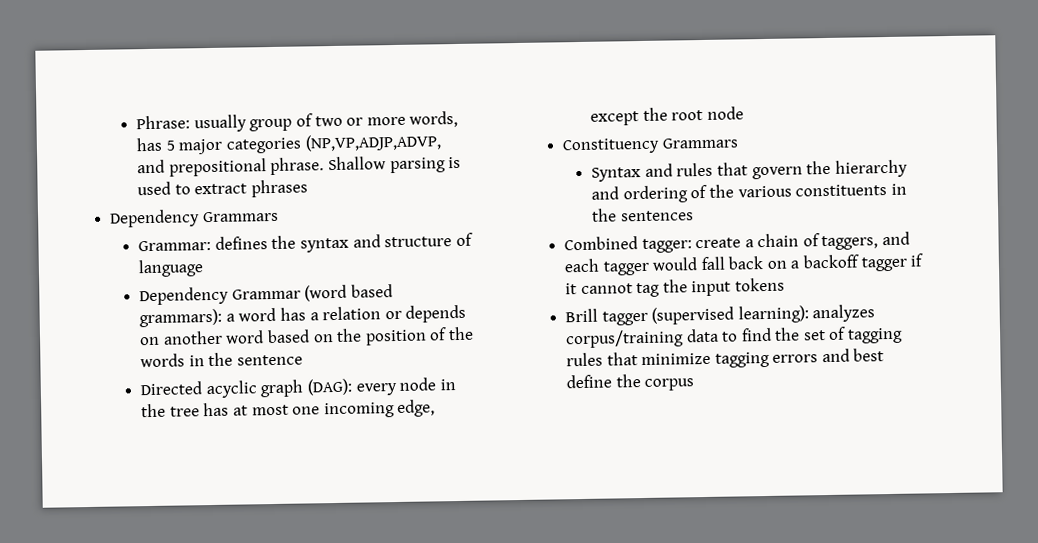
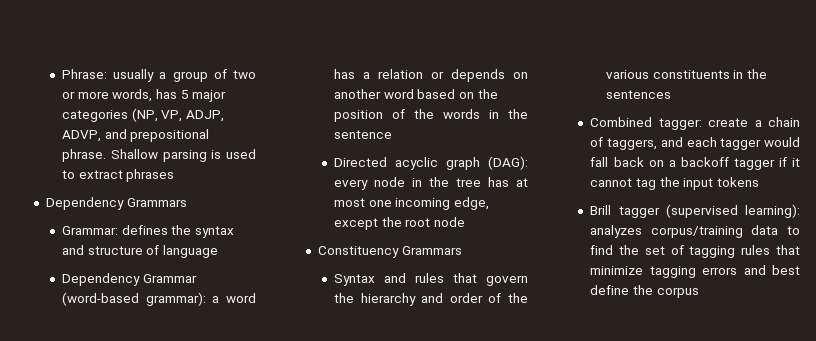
- Phrase: usually group of two or more words, has 5 major categories (NP,VP,ADJP,ADVP, and prepositional phrase.
+ Phrase: usually a group of two or more words, has 5 major categories (NP, VP, ADJP, ADVP, and prepositional phrase.
- Dependency Grammar (word based grammars): a word has a relation or depends on another word based on the position of the words in the sentence
+ Dependency Grammar (word-based grammar): a word has a relation or depends on another word based on the position of the words in the sentence
- Syntax and rules that govern the hierarchy and ordering of the various constituents in the sentences
+ Syntax and rules that govern the hierarchy and order of the various constituents in the sentences

